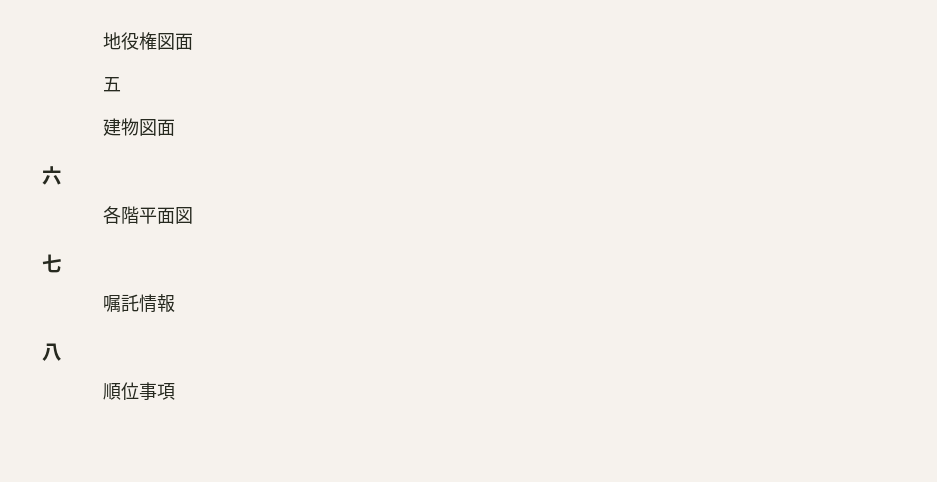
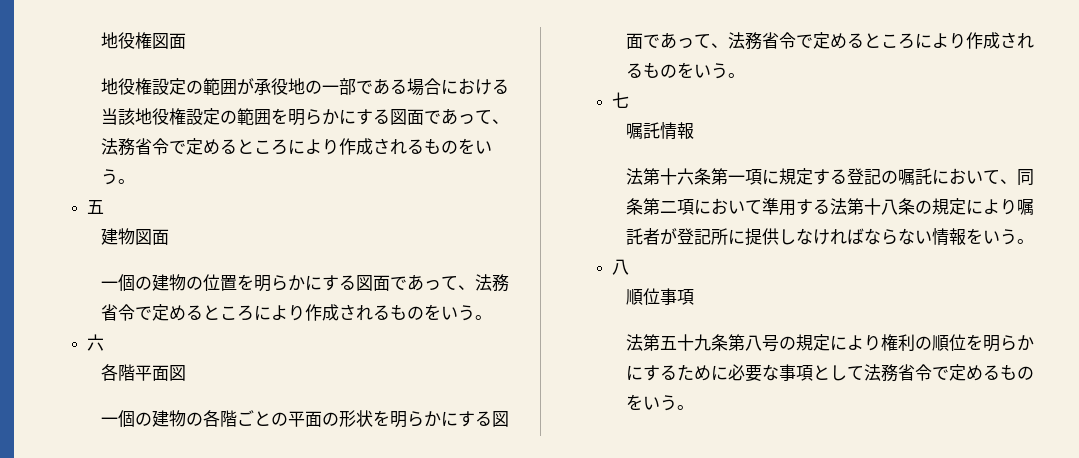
+ 地役権設定の範囲が承役地の一部である場合における当該地役権設定の範囲を明らかにする図面であって、法務省令で定めるところにより作成されるものをいう。
  五
  建物図面
+ 一個の建物の位置を明らかにする図面であって、法務省令で定めるところにより作成されるものをいう。
  六
  各階平面図
+ 一個の建物の各階ごとの平面の形状を明らかにする図面であって、法務省令で定めるところにより作成されるものをいう。
  七
  嘱託情報
+ 法第十六条第一項に規定する登記の嘱託において、同条第二項において準用する法第十八条の規定により嘱託者が登記所に提供しなければならない情報をいう。
  八
  順位事項
+ 法第五十九条第八号の規定により権利の順位を明らかにするために必要な事項として法務省令で定めるものをいう。

